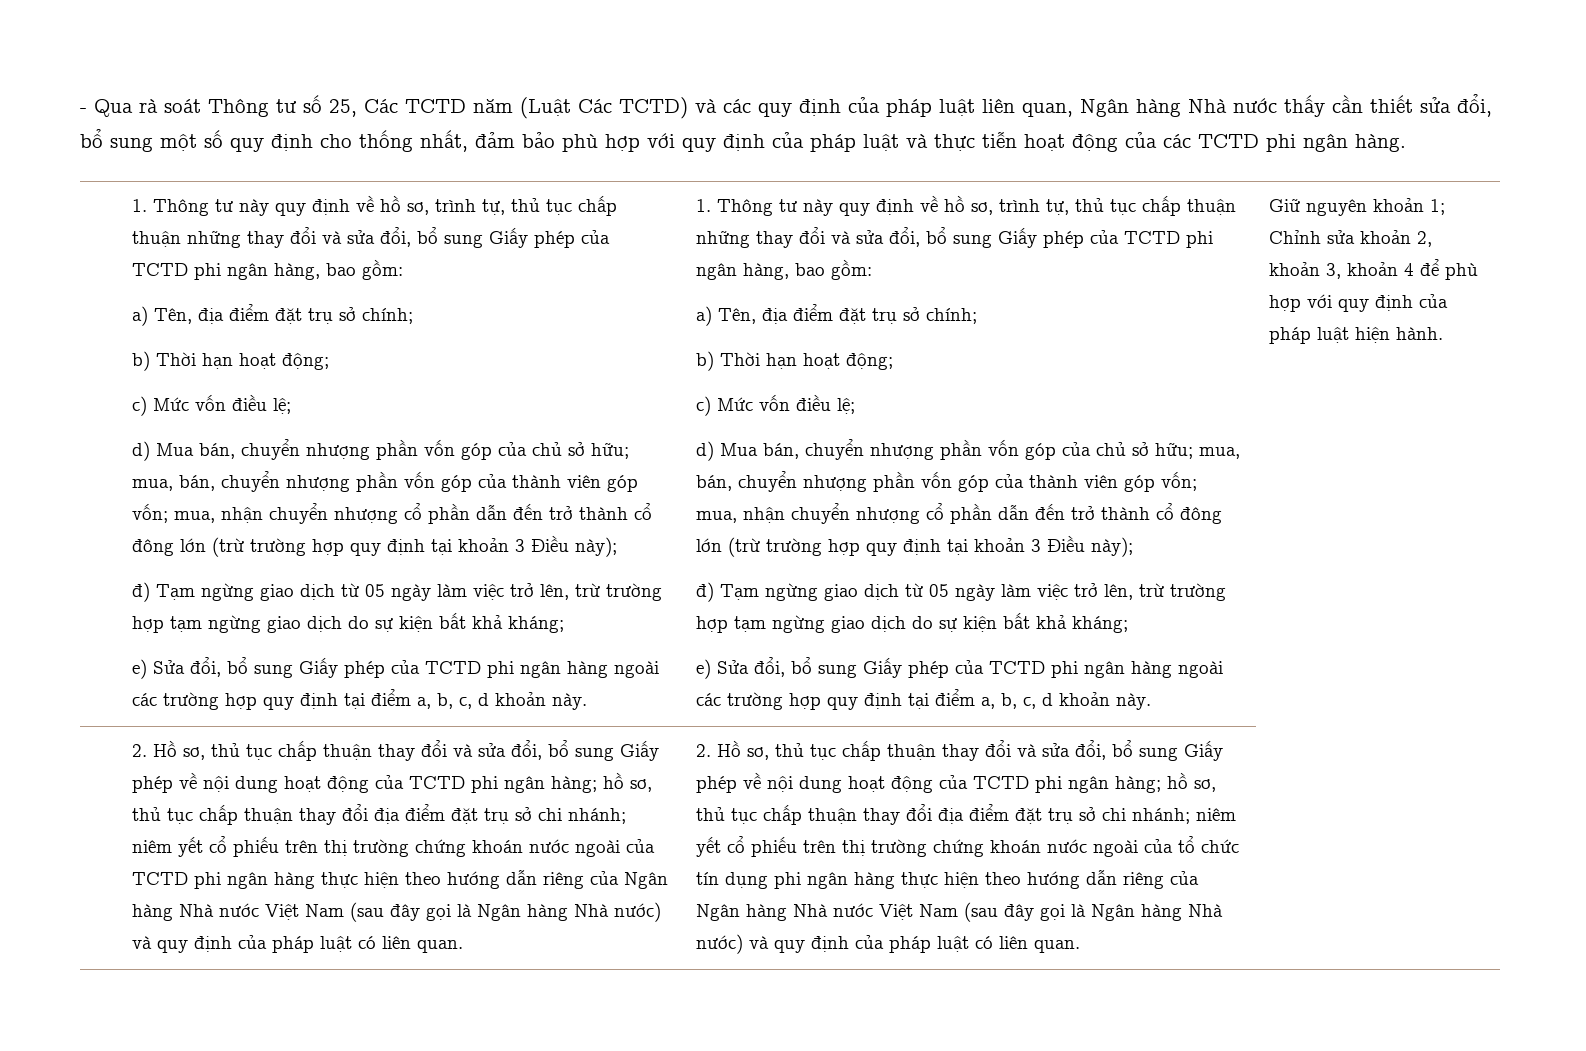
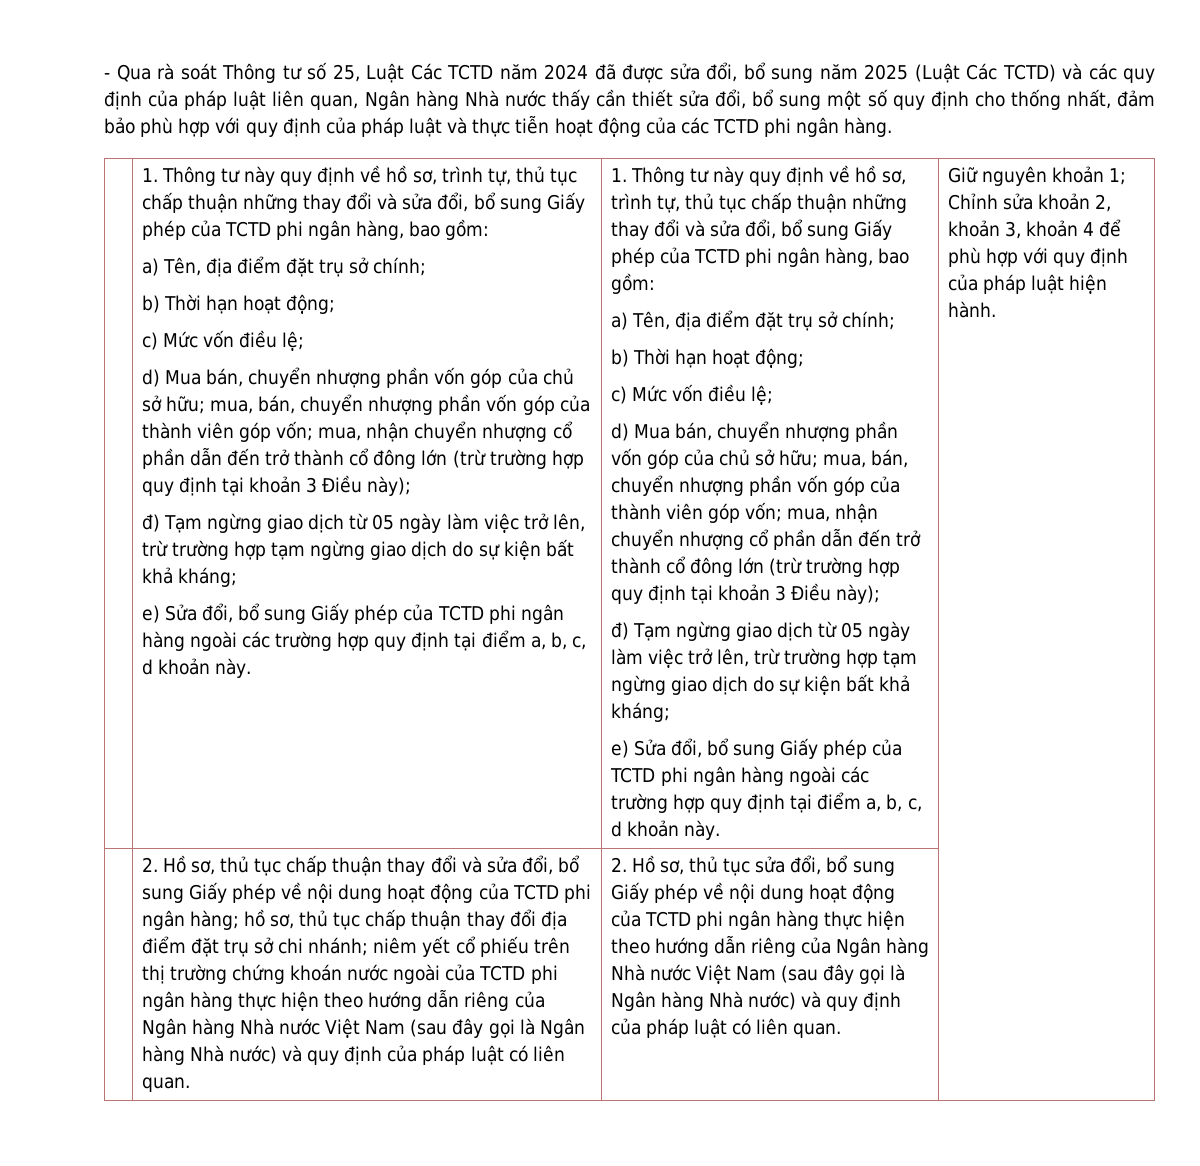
- - Qua rà soát Thông tư số 25, Các TCTD năm (Luật Các TCTD) và các quy định của pháp luật liên quan, Ngân hàng Nhà nước thấy cần thiết sửa đổi, bổ sung một số quy định cho thống nhất, đảm bảo phù hợp với quy định của pháp luật và thực tiễn hoạt động của các TCTD phi ngân hàng.
+ - Qua rà soát Thông tư số 25, Luật Các TCTD năm 2024 đã được sửa đổi, bổ sung năm 2025 (Luật Các TCTD) và các quy định của pháp luật liên quan, Ngân hàng Nhà nước thấy cần thiết sửa đổi, bổ sung một số quy định cho thống nhất, đảm bảo phù hợp với quy định của pháp luật và thực tiễn hoạt động của các TCTD phi ngân hàng.
- 2. Hồ sơ, thủ tục chấp thuận thay đổi và sửa đổi, bổ sung Giấy phép về nội dung hoạt động của TCTD phi ngân hàng; hồ sơ, thủ tục chấp thuận thay đổi địa điểm đặt trụ sở chi nhánh; niêm yết cổ phiếu trên thị trường chứng khoán nước ngoài của tổ chức tín dụng phi ngân hàng thực hiện theo hướng dẫn riêng của Ngân hàng Nhà nước Việt Nam (sau đây gọi là Ngân hàng Nhà nước) và quy định của pháp luật có liên quan.
+ 2. Hồ sơ, thủ tục sửa đổi, bổ sung Giấy phép về nội dung hoạt động của TCTD phi ngân hàng thực hiện theo hướng dẫn riêng của Ngân hàng Nhà nước Việt Nam (sau đây gọi là Ngân hàng Nhà nước) và quy định của pháp luật có liên quan.

